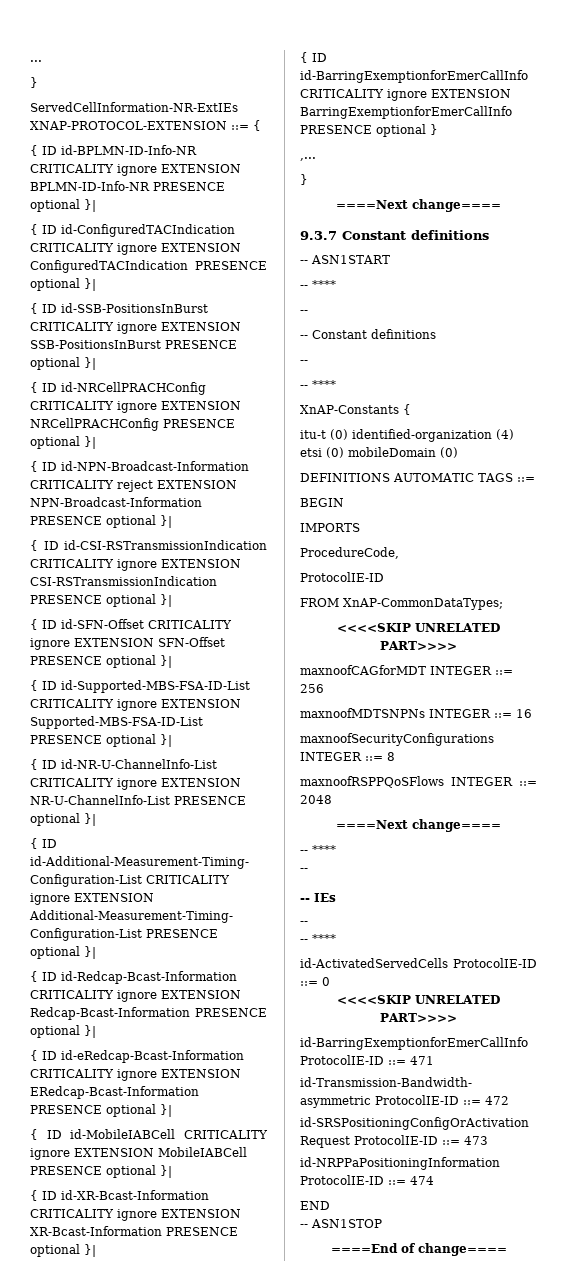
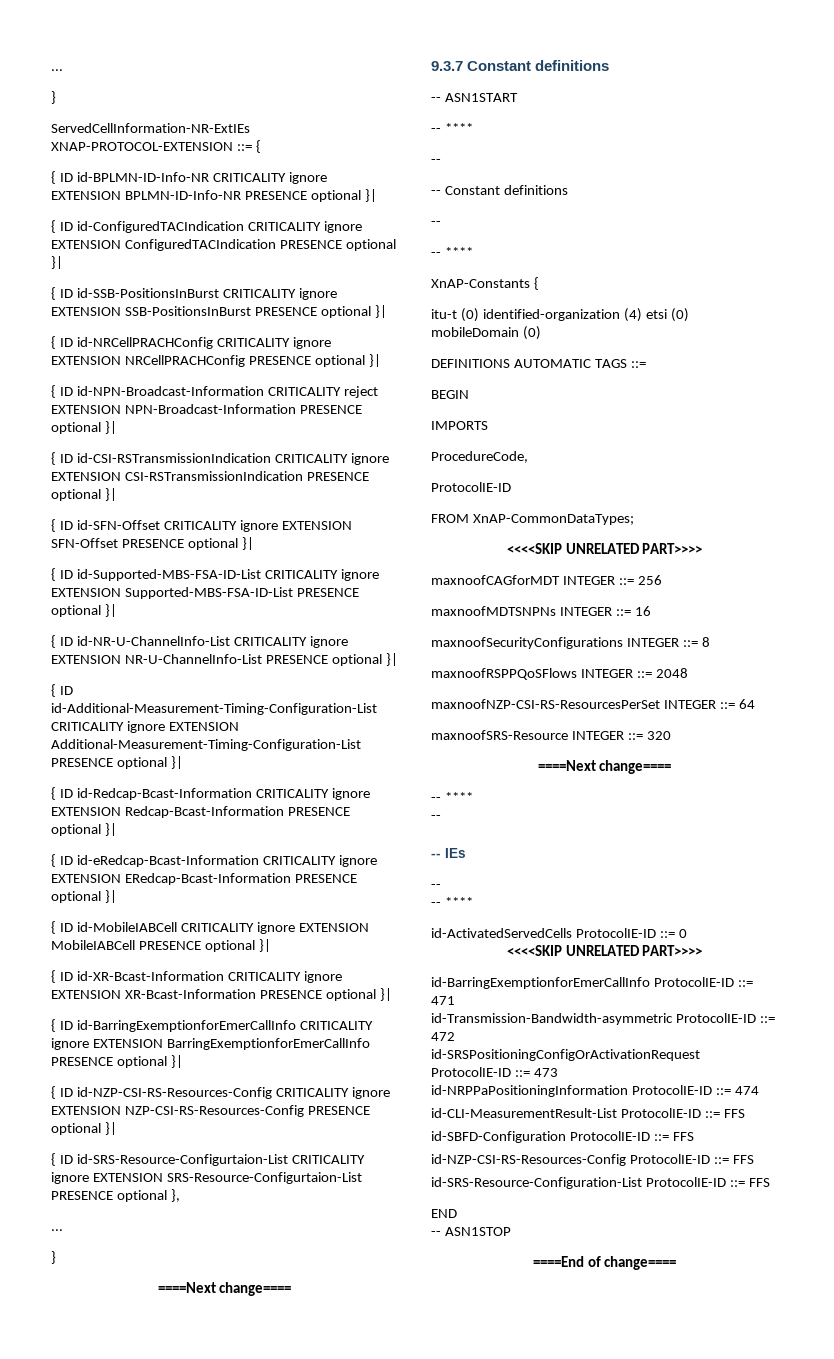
- { ID id-BarringExemptionforEmerCallInfo CRITICALITY ignore EXTENSION BarringExemptionforEmerCallInfo PRESENCE optional }
- ,...
+ { ID id-BarringExemptionforEmerCallInfo CRITICALITY ignore EXTENSION BarringExemptionforEmerCallInfo PRESENCE optional }|
+ { ID id-NZP-CSI-RS-Resources-Config CRITICALITY ignore EXTENSION NZP-CSI-RS-Resources-Config PRESENCE optional }|
+ { ID id-SRS-Resource-Configurtaion-List CRITICALITY ignore EXTENSION SRS-Resource-Configurtaion-List PRESENCE optional },
+ ...
+ maxnoofNZP-CSI-RS-ResourcesPerSet INTEGER ::= 64
+ maxnoofSRS-Resource INTEGER ::= 320
+ id-CLI-MeasurementResult-List ProtocolIE-ID ::= FFS
+ id-SBFD-Configuration ProtocolIE-ID ::= FFS
+ id-NZP-CSI-RS-Resources-Config ProtocolIE-ID ::= FFS
+ id-SRS-Resource-Configuration-List ProtocolIE-ID ::= FFS

